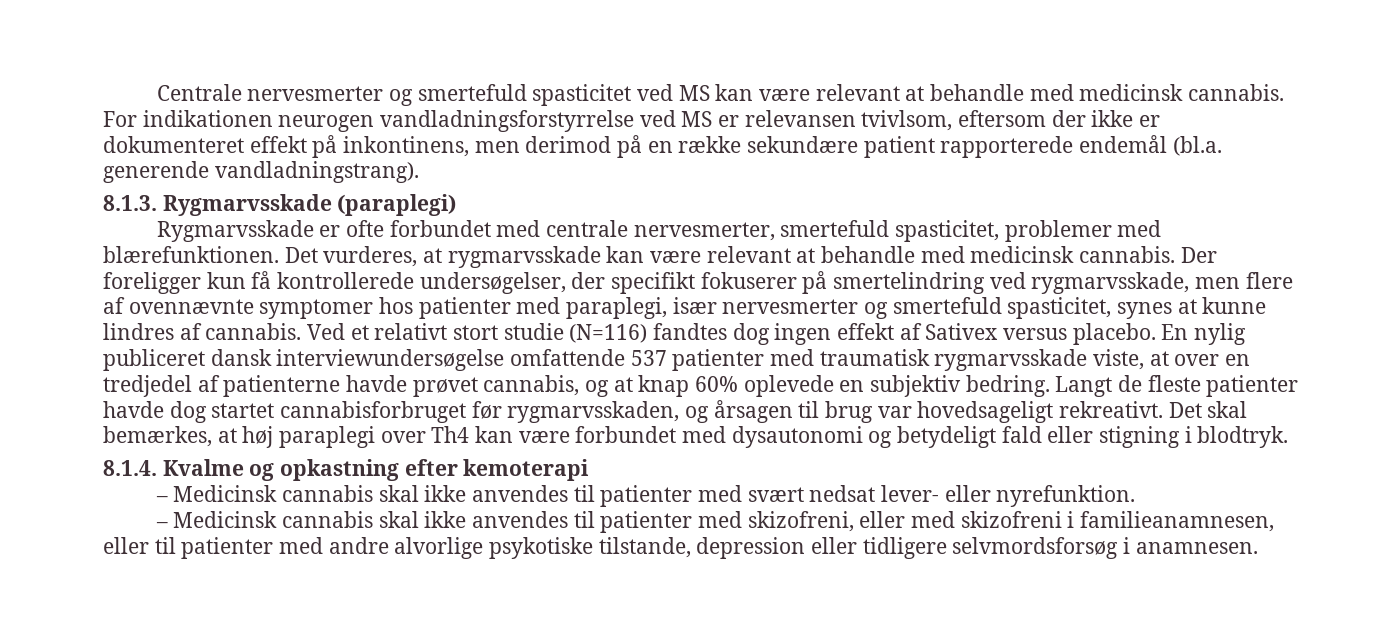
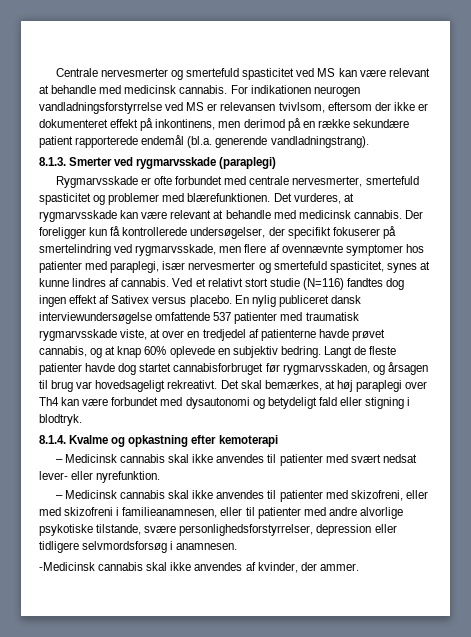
- 8.1.3. Rygmarvsskade (paraplegi)
+ 8.1.3. Smerter ved rygmarvsskade (paraplegi)
- Rygmarvsskade er ofte forbundet med centrale nervesmerter, smertefuld spasticitet, problemer med blærefunktionen.
+ Rygmarvsskade er ofte forbundet med centrale nervesmerter, smertefuld spasticitet og problemer med blærefunktionen.
- – Medicinsk cannabis skal ikke anvendes til patienter med skizofreni, eller med skizofreni i familieanamnesen, eller til patienter med andre alvorlige psykotiske tilstande, depression eller tidligere selvmordsforsøg i anamnesen.
+ – Medicinsk cannabis skal ikke anvendes til patienter med skizofreni, eller med skizofreni i familieanamnesen, eller til patienter med andre alvorlige psykotiske tilstande, svære personlighedsforstyrrelser, depression eller tidligere selvmordsforsøg i anamnesen.
+ -Medicinsk cannabis skal ikke anvendes af kvinder, der ammer.

